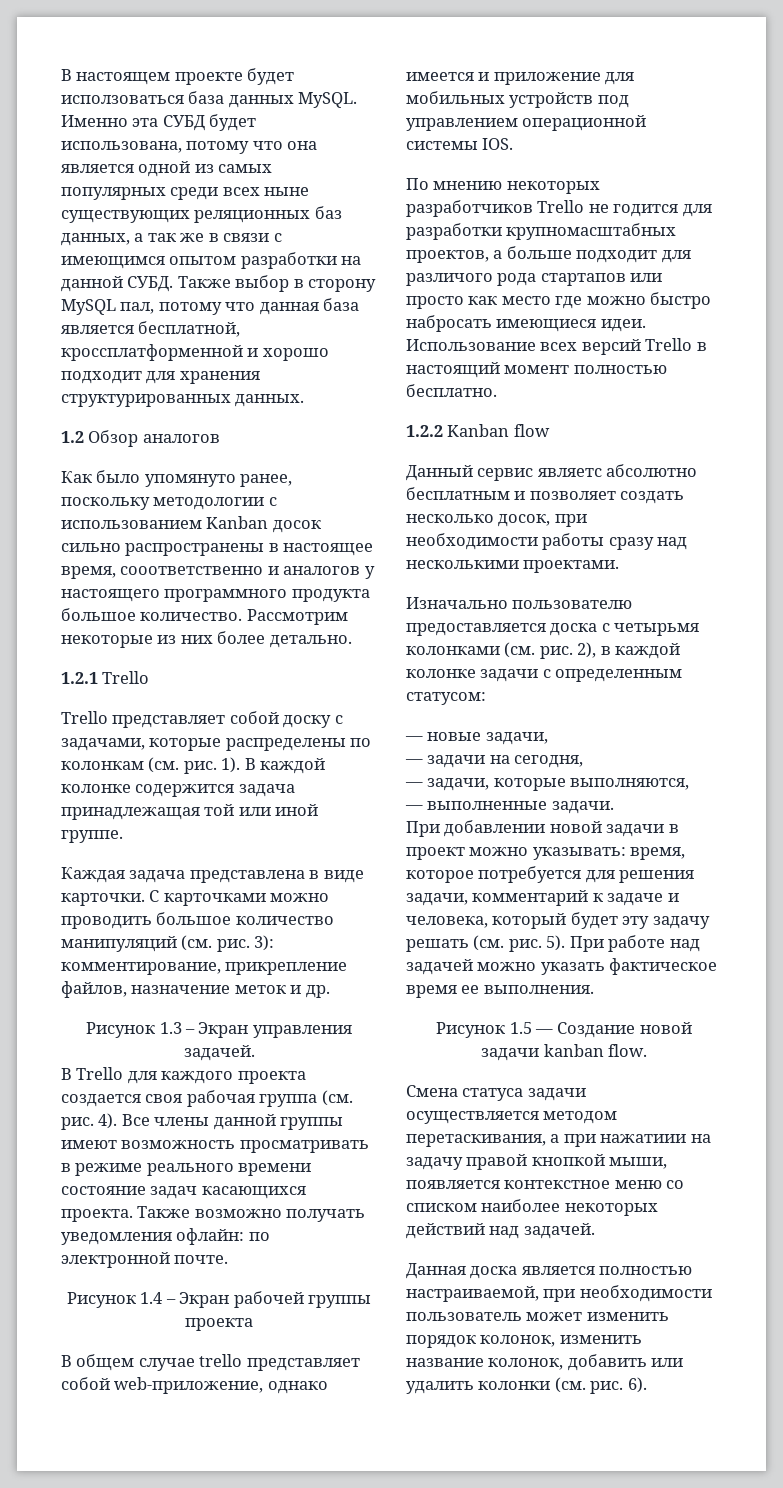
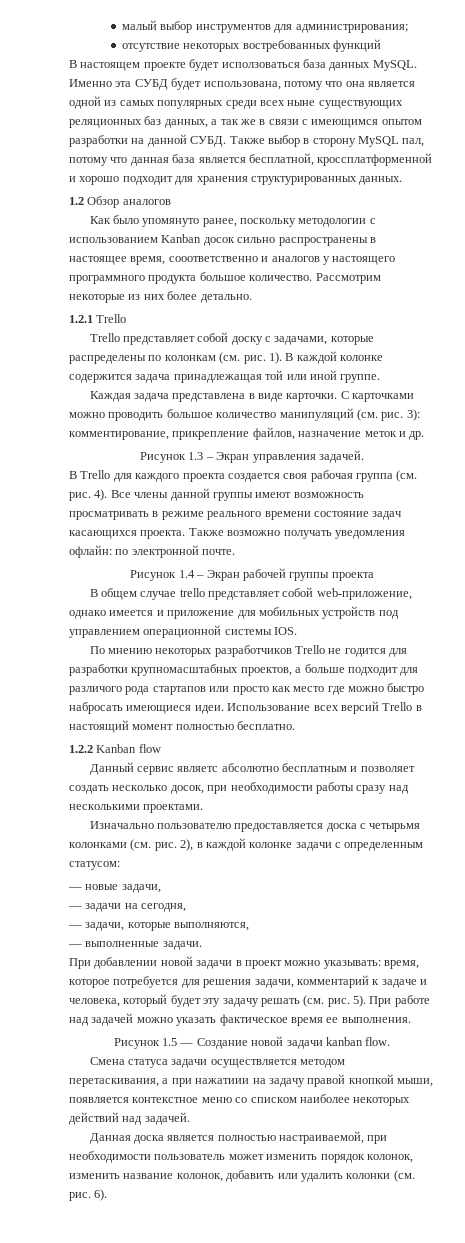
+ малый выбор инструментов для администрирования;
+ отсутствие некоторых востребованных функций

